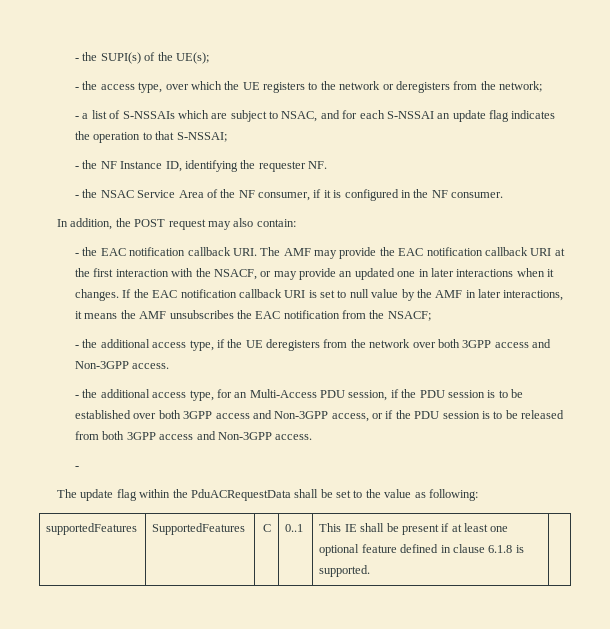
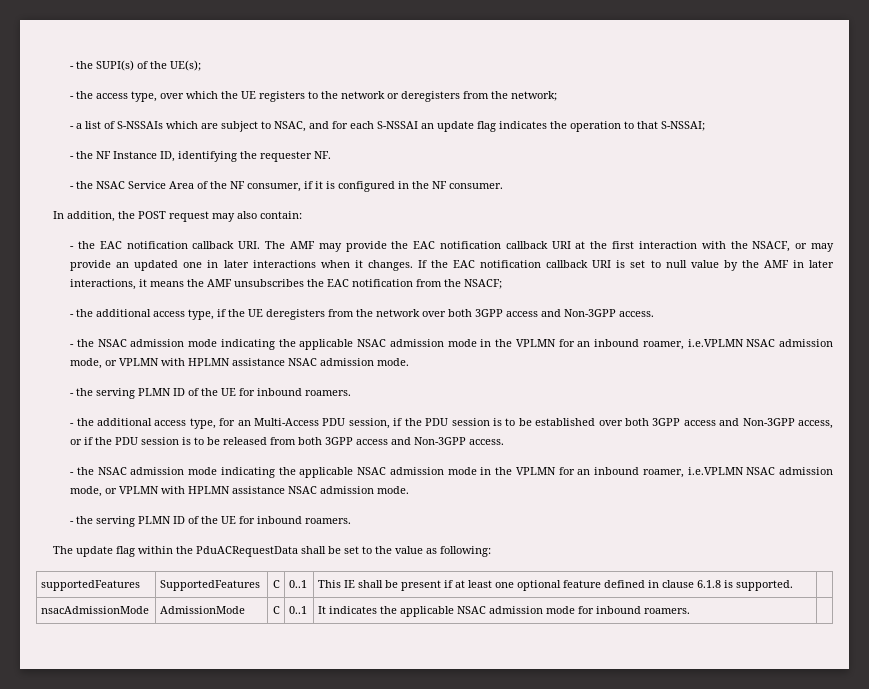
  - the additional access type, if the UE deregisters from the network over both 3GPP access and Non-3GPP access.
+ - the NSAC admission mode indicating the applicable NSAC admission mode in the VPLMN for an inbound roamer, i.e.VPLMN NSAC admission mode, or VPLMN with HPLMN assistance NSAC admission mode.
+ - the serving PLMN ID of the UE for inbound roamers.
  - the additional access type, for an Multi-Access PDU session, if the PDU session is to be established over both 3GPP access and Non-3GPP access, or if the PDU session is to be released from both 3GPP access and Non-3GPP access.
- -
+ - the NSAC admission mode indicating the applicable NSAC admission mode in the VPLMN for an inbound roamer, i.e.VPLMN NSAC admission mode, or VPLMN with HPLMN assistance NSAC admission mode.
+ - the serving PLMN ID of the UE for inbound roamers.
+ nsacAdmissionMode | AdmissionMode | C | 0..1 | It indicates the applicable NSAC admission mode for inbound roamers. |

